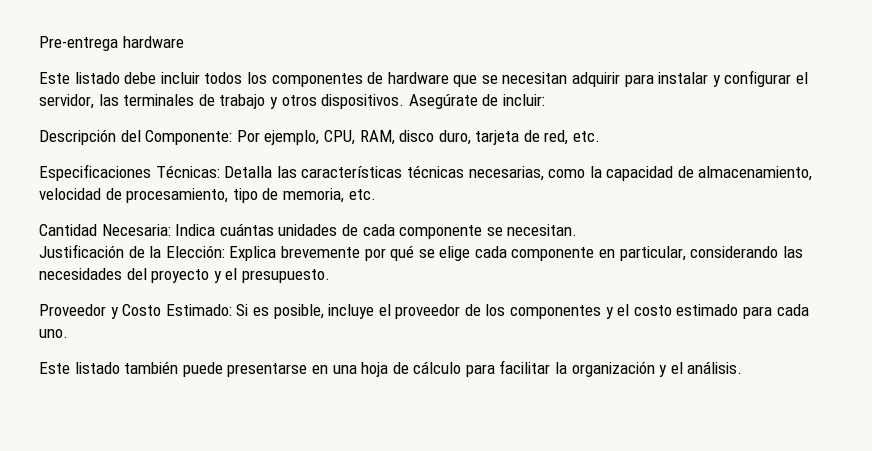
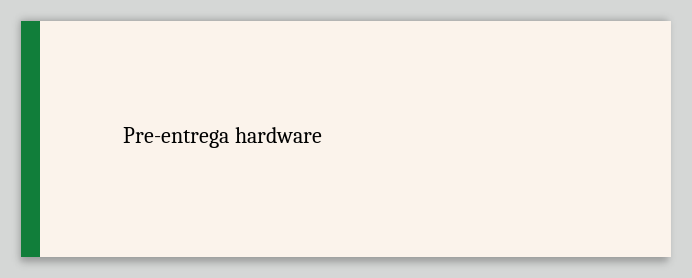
- Este listado debe incluir todos los componentes de hardware que se necesitan adquirir para instalar y configurar el servidor, las terminales de trabajo y otros dispositivos. Asegúrate de incluir:
- Descripción del Componente: Por ejemplo, CPU, RAM, disco duro, tarjeta de red, etc.
- Especificaciones Técnicas: Detalla las características técnicas necesarias, como la capacidad de almacenamiento, velocidad de procesamiento, tipo de memoria, etc.
- Cantidad Necesaria: Indica cuántas unidades de cada componente se necesitan.
- Justificación de la Elección: Explica brevemente por qué se elige cada componente en particular, considerando las necesidades del proyecto y el presupuesto.
- Proveedor y Costo Estimado: Si es posible, incluye el proveedor de los componentes y el costo estimado para cada uno.
- Este listado también puede presentarse en una hoja de cálculo para facilitar la organización y el análisis.

